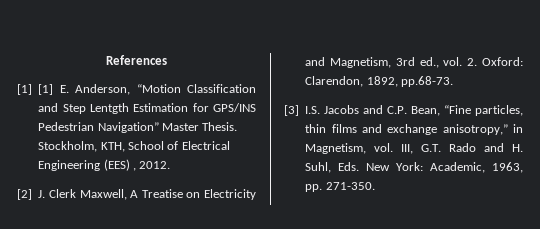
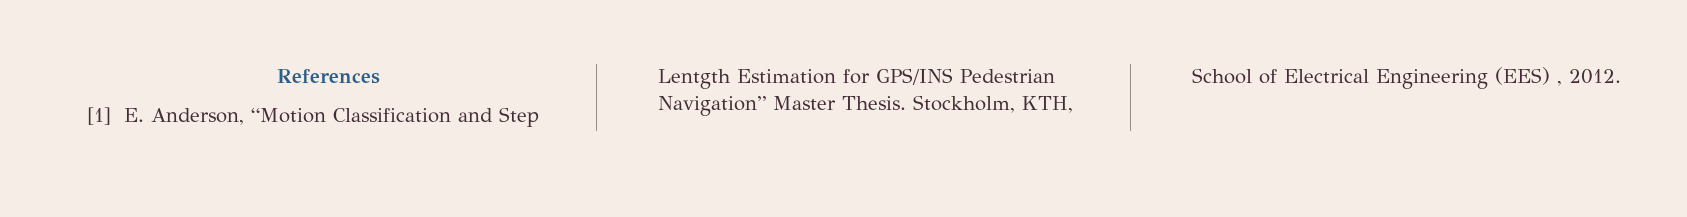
- [1] [1] E. Anderson, “Motion Classification and Step Lentgth Estimation for GPS/INS Pedestrian Navigation” Master Thesis.
+ [1] E. Anderson, “Motion Classification and Step Lentgth Estimation for GPS/INS Pedestrian Navigation” Master Thesis.
- [2] J. Clerk Maxwell, A Treatise on Electricity and Magnetism, 3rd ed., vol. 2. Oxford: Clarendon, 1892, pp.68-73.
- [3] I.S. Jacobs and C.P. Bean, “Fine particles, thin films and exchange anisotropy,” in Magnetism, vol. III, G.T. Rado and H. Suhl, Eds. New York: Academic, 1963, pp. 271-350.

